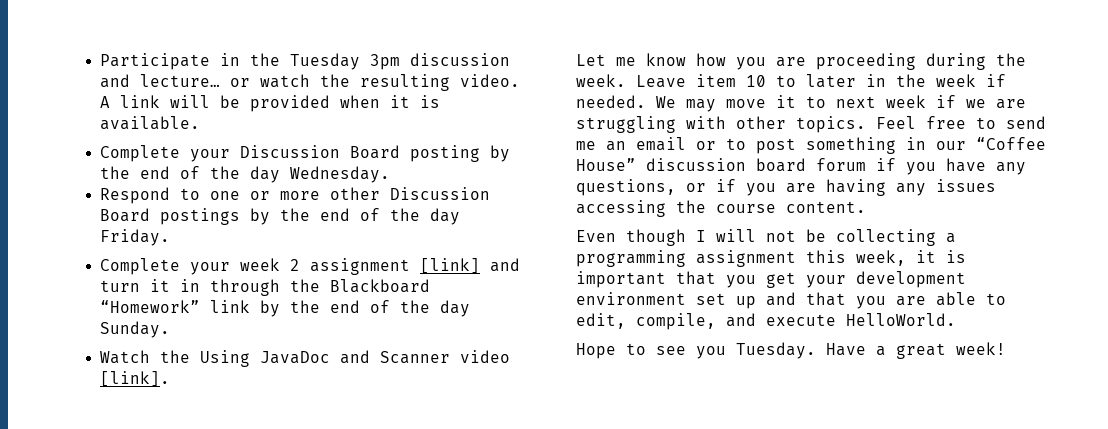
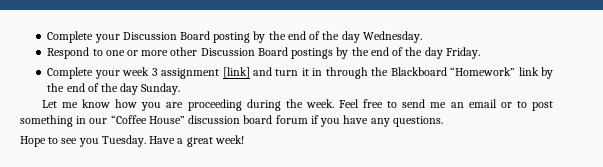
- Participate in the Tuesday 3pm discussion and lecture… or watch the resulting video. A link will be provided when it is available.
- Complete your week 2 assignment [link] and turn it in through the Blackboard “Homework” link by the end of the day Sunday.
+ Complete your week 3 assignment [link] and turn it in through the Blackboard “Homework” link by the end of the day Sunday.
- Watch the Using JavaDoc and Scanner video [link].
- Leave item 10 to later in the week if needed. We may move it to next week if we are struggling with other topics.
- Feel free to send me an email or to post something in our “Coffee House” discussion board forum if you have any questions, or if you are having any issues accessing the course content.
- Even though I will not be collecting a programming assignment this week, it is important that you get your development environment set up and that you are able to edit, compile, and execute HelloWorld.
+ Feel free to send me an email or to post something in our “Coffee House” discussion board forum if you have any questions.

